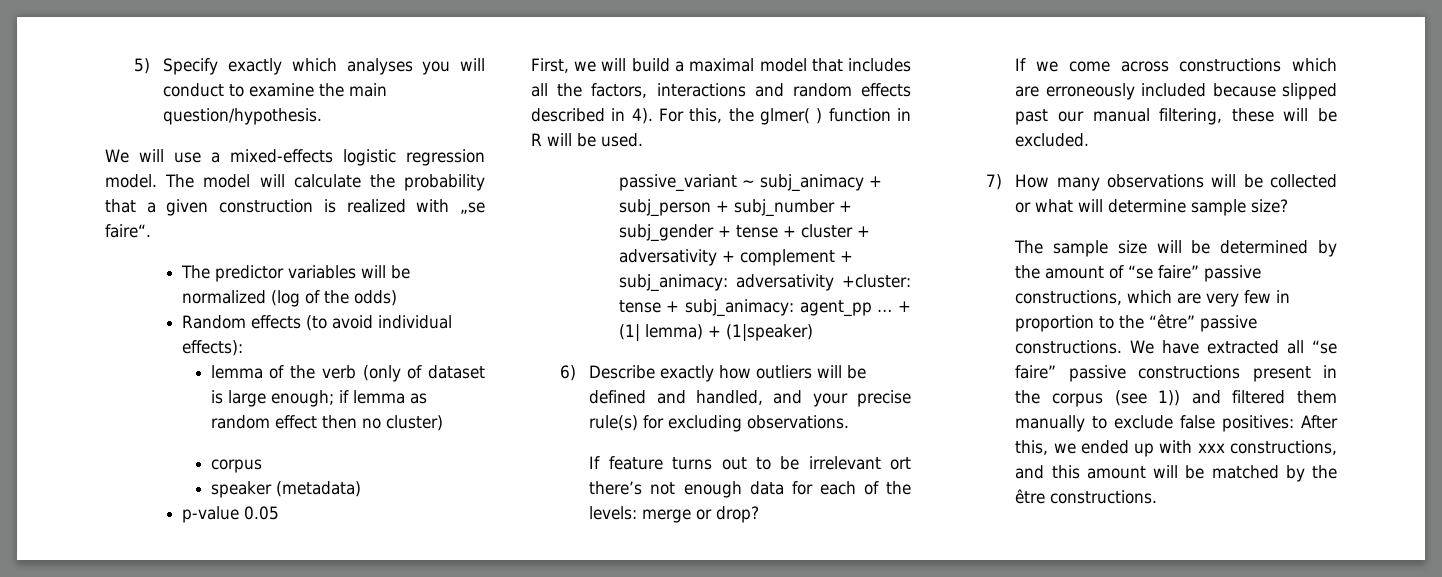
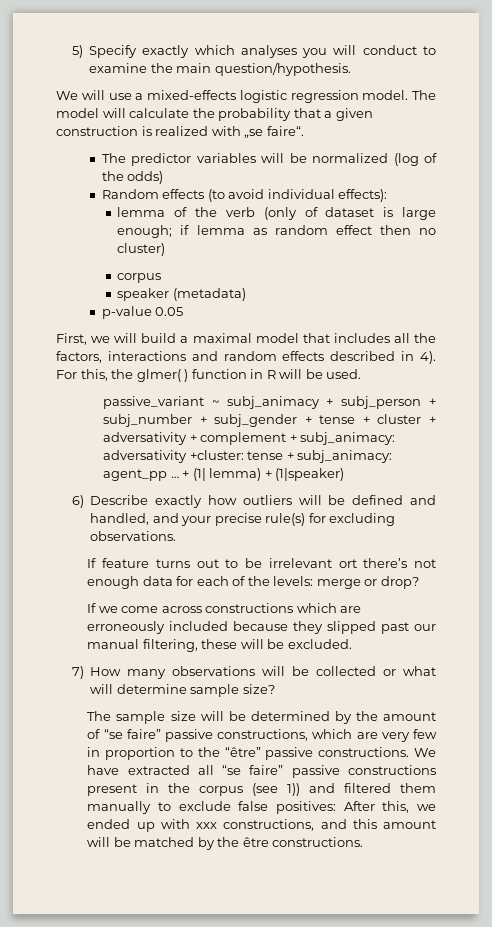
- If we come across constructions which are erroneously included because slipped past our manual filtering, these will be excluded.
+ If we come across constructions which are erroneously included because they slipped past our manual filtering, these will be excluded.

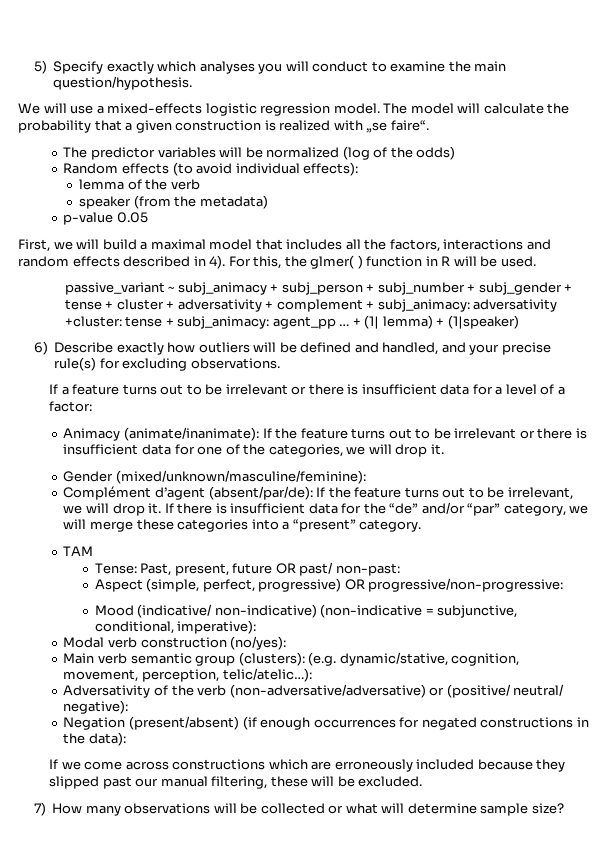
- lemma of the verb (only of dataset is large enough; if lemma as random effect then no cluster)
- corpus
- speaker (metadata)
+ lemma of the verb
+ speaker (from the metadata)
- If feature turns out to be irrelevant ort there’s not enough data for each of the levels: merge or drop?
+ If a feature turns out to be irrelevant or there is insufficient data for a level of a factor:
+ Animacy (animate/inanimate): If the feature turns out to be irrelevant or there is insufficient data for one of the categories, we will drop it.
+ Gender (mixed/unknown/masculine/feminine):
+ Complément d’agent (absent/par/de): If the feature turns out to be irrelevant, we will drop it. If there is insufficient data for the “de” and/or “par” category, we will merge these categories into a “present” category.
+ TAM
+ Tense: Past, present, future OR past/ non-past:
+ Aspect (simple, perfect, progressive) OR progressive/non-progressive:
+ Mood (indicative/ non-indicative) (non-indicative = subjunctive, conditional, imperative):
+ Modal verb construction (no/yes):
+ Main verb semantic group (clusters): (e.g. dynamic/stative, cognition, movement, perception, telic/atelic…):
+ Adversativity of the verb (non-adversative/adversative) or (positive/ neutral/ negative):
+ Negation (present/absent) (if enough occurrences for negated constructions in the data):
- The sample size will be determined by the amount of “se faire” passive constructions, which are very few in proportion to the “être” passive constructions. We have extracted all “se faire” passive constructions present in the corpus (see 1)) and filtered them manually to exclude false positives: After this, we ended up with xxx constructions, and this amount will be matched by the être constructions.

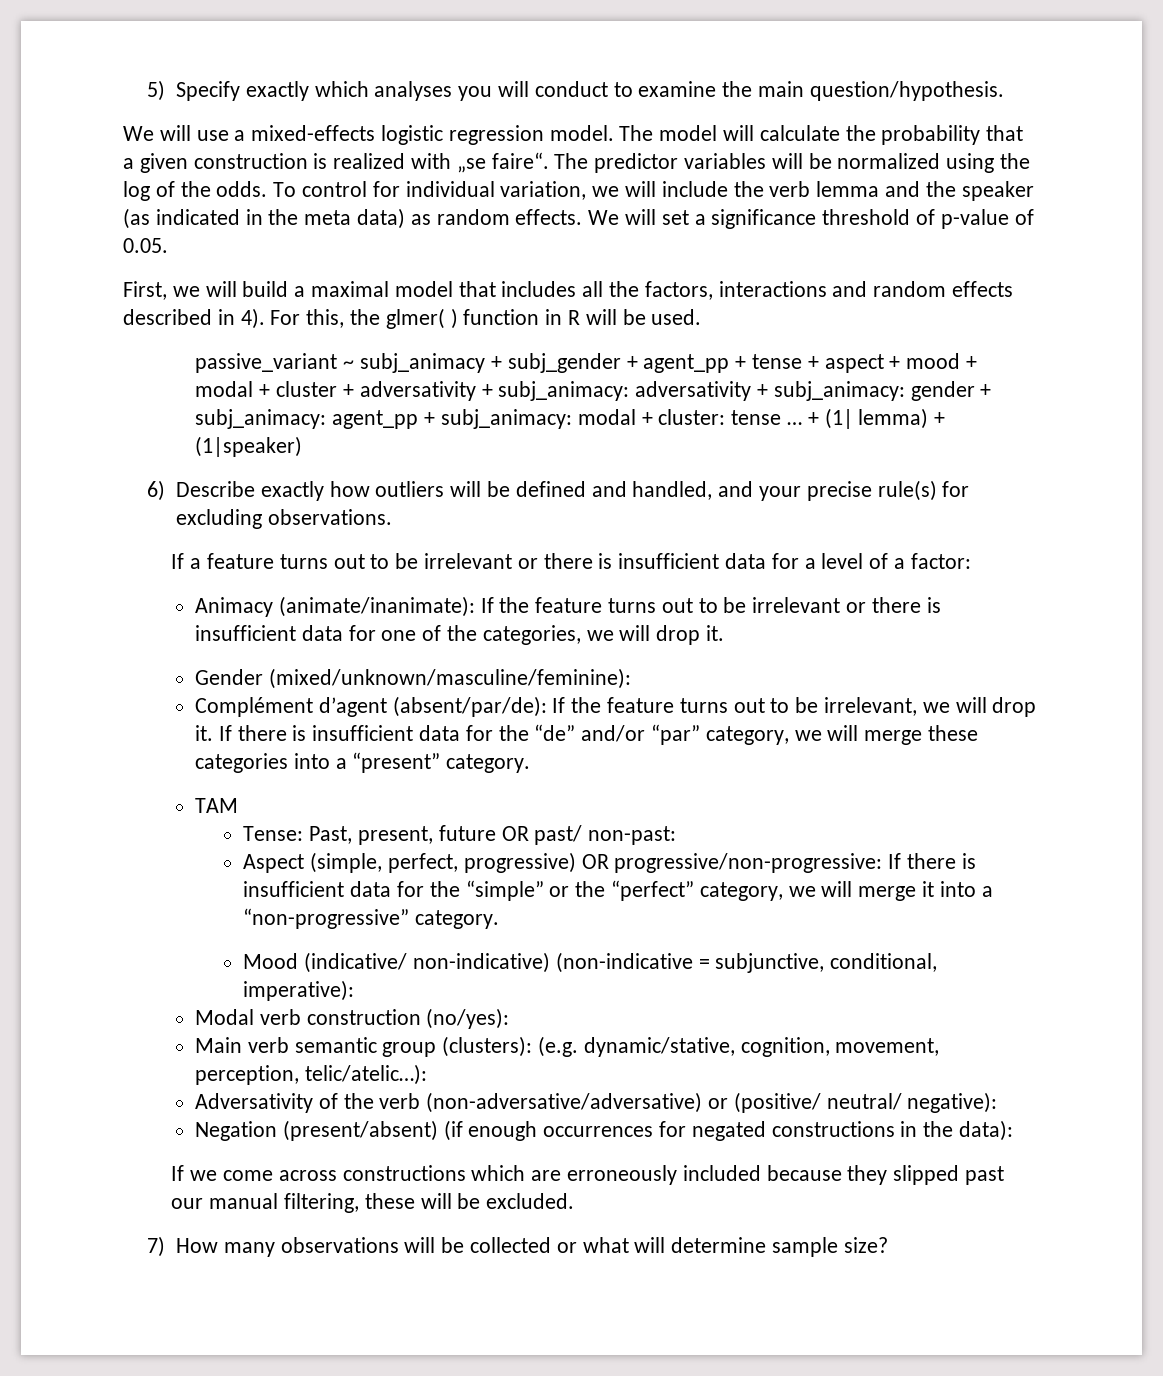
- The model will calculate the probability that a given construction is realized with „se faire“.
- The predictor variables will be normalized (log of the odds)
- Random effects (to avoid individual effects):
- lemma of the verb
- speaker (from the metadata)
- p-value 0.05
+ The model will calculate the probability that a given construction is realized with „se faire“. The predictor variables will be normalized using the log of the odds. To control for individual variation, we will include the verb lemma and the speaker (as indicated in the meta data) as random effects. We will set a significance threshold of p-value of 0.05.
- passive_variant ~ subj_animacy + subj_person + subj_number + subj_gender + tense + cluster + adversativity + complement + subj_animacy: adversativity +cluster: tense + subj_animacy: agent_pp …
+ passive_variant ~ subj_animacy + subj_gender + agent_pp + tense + aspect + mood + modal + cluster + adversativity + subj_animacy: adversativity + subj_animacy: gender + subj_animacy: agent_pp + subj_animacy: modal + cluster: tense …
- Aspect (simple, perfect, progressive) OR progressive/non-progressive:
+ Aspect (simple, perfect, progressive) OR progressive/non-progressive: If there is insufficient data for the “simple” or the “perfect” category, we will merge it into a “non-progressive” category.

